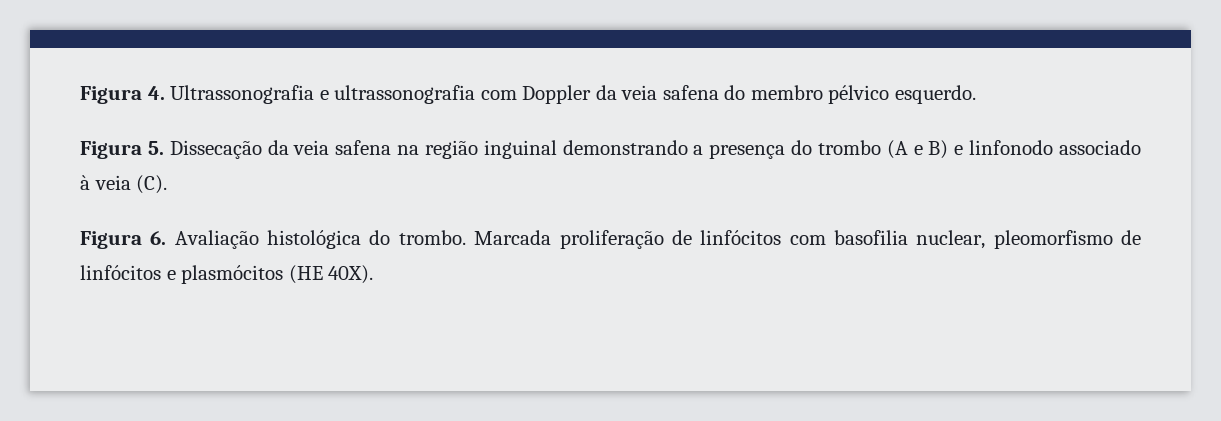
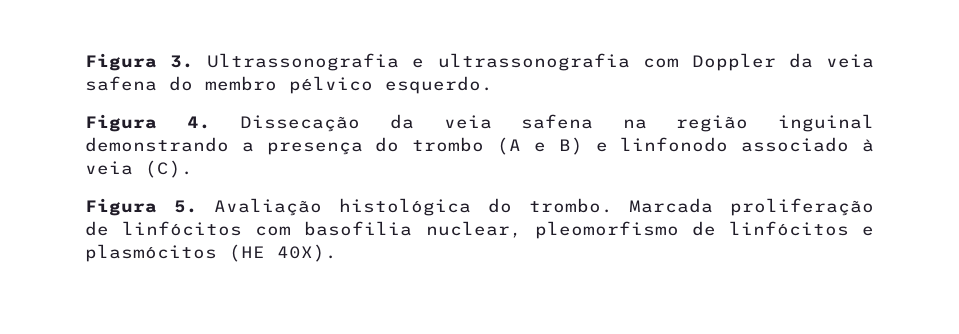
- Figura 4. Ultrassonografia e ultrassonografia com Doppler da veia safena do membro pélvico esquerdo.
+ Figura 3. Ultrassonografia e ultrassonografia com Doppler da veia safena do membro pélvico esquerdo.
- Figura 5. Dissecação da veia safena na região inguinal demonstrando a presença do trombo (A e B) e linfonodo associado à veia (C).
+ Figura 4. Dissecação da veia safena na região inguinal demonstrando a presença do trombo (A e B) e linfonodo associado à veia (C).
- Figura 6. Avaliação histológica do trombo.
+ Figura 5. Avaliação histológica do trombo.

